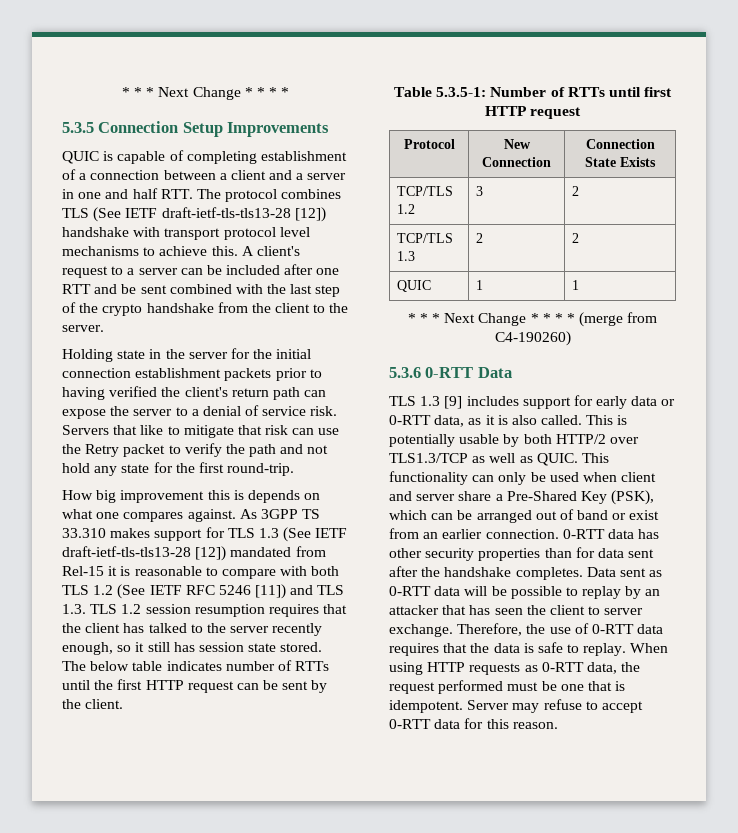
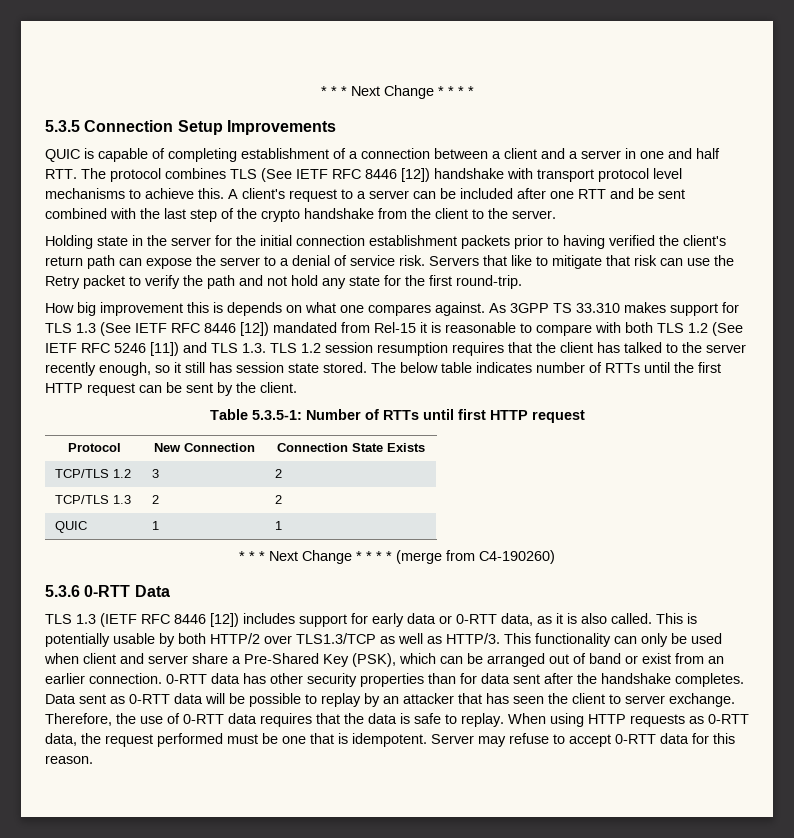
- QUIC is capable of completing establishment of a connection between a client and a server in one and half RTT. The protocol combines TLS (See IETF draft-ietf-tls-tls13-28 [12]) handshake with transport protocol level mechanisms to achieve this.
+ QUIC is capable of completing establishment of a connection between a client and a server in one and half RTT. The protocol combines TLS (See IETF RFC 8446 [12]) handshake with transport protocol level mechanisms to achieve this.
- As 3GPP TS 33.310 makes support for TLS 1.3 (See IETF draft-ietf-tls-tls13-28 [12]) mandated from Rel-15 it is reasonable to compare with both TLS 1.2 (See IETF RFC 5246 [11]) and TLS 1.3. TLS 1.2 session resumption requires that the client has talked to the server recently enough, so it still has session state stored.
+ As 3GPP TS 33.310 makes support for TLS 1.3 (See IETF RFC 8446 [12]) mandated from Rel-15 it is reasonable to compare with both TLS 1.2 (See IETF RFC 5246 [11]) and TLS 1.3. TLS 1.2 session resumption requires that the client has talked to the server recently enough, so it still has session state stored.
- TLS 1.3 [9] includes support for early data or 0-RTT data, as it is also called.
+ TLS 1.3 (IETF RFC 8446 [12]) includes support for early data or 0-RTT data, as it is also called.
- This is potentially usable by both HTTP/2 over TLS1.3/TCP as well as QUIC.
+ This is potentially usable by both HTTP/2 over TLS1.3/TCP as well as HTTP/3.

